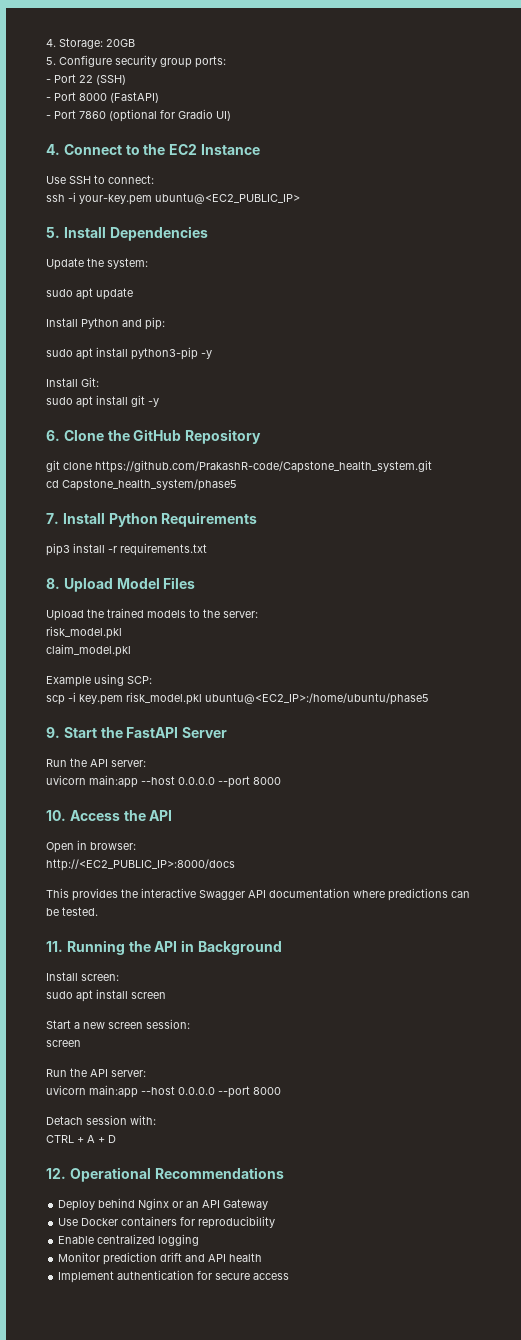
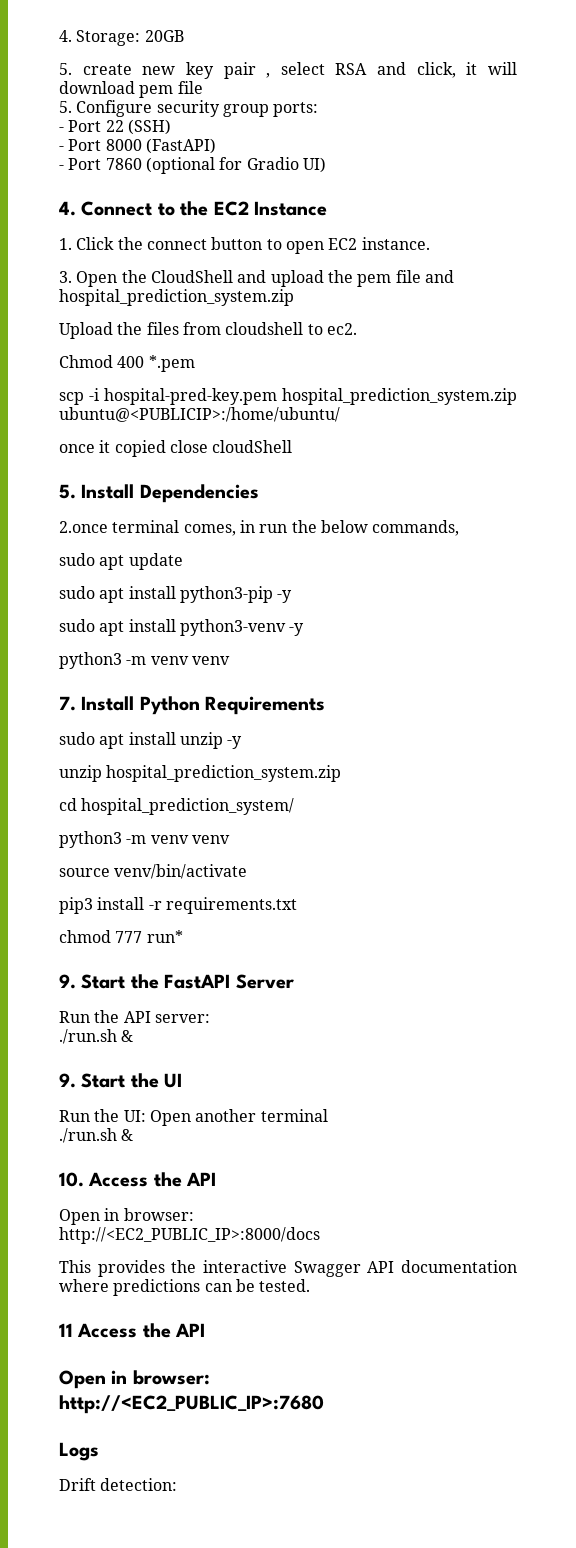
+ 5. create new key pair , select RSA and click, it will download pem file
- Use SSH to connect:
- ssh -i your-key.pem ubuntu@<EC2_PUBLIC_IP>
+ 1. Click the connect button to open EC2 instance.
+ 3. Open the CloudShell and upload the pem file and hospital_prediction_system.zip
+ Upload the files from cloudshell to ec2.
+ Chmod 400 *.pem
+ scp -i hospital-pred-key.pem hospital_prediction_system.zip ubuntu@<PUBLICIP>:/home/ubuntu/
+ once it copied close cloudShell
  5. Install Dependencies
- Update the system:
+ 2.once terminal comes, in run the below commands,
- Install Python and pip:
- Install Git:
- sudo apt install git -y
- 6. Clone the GitHub Repository
- git clone https://github.com/PrakashR-code/Capstone_health_system.git
- cd Capstone_health_system/phase5
+ sudo apt install python3-venv -y
+ python3 -m venv venv
  7. Install Python Requirements
+ sudo apt install unzip -y
+ unzip hospital_prediction_system.zip
+ cd hospital_prediction_system/
+ python3 -m venv venv
+ source venv/bin/activate
  pip3 install -r requirements.txt
- 8. Upload Model Files
- Upload the trained models to the server:
- risk_model.pkl
- claim_model.pkl
- Example using SCP:
- scp -i key.pem risk_model.pkl ubuntu@<EC2_IP>:/home/ubuntu/phase5
+ chmod 777 run*
  9. Start the FastAPI Server
  Run the API server:
- uvicorn main:app --host 0.0.0.0 --port 8000
+ ./run.sh &
+ 9. Start the UI
+ Run the UI: Open another terminal
+ ./run.sh &
- 11. Running the API in Background
- Install screen:
- sudo apt install screen
- Start a new screen session:
- screen
- Run the API server:
- uvicorn main:app --host 0.0.0.0 --port 8000
- Detach session with:
- CTRL + A + D
- 12. Operational Recommendations
- Deploy behind Nginx or an API Gateway
- Use Docker containers for reproducibility
- Enable centralized logging
- Monitor prediction drift and API health
- Implement authentication for secure access
+ 11 Access the API
+ Open in browser:
+ http://<EC2_PUBLIC_IP>:7680
+ Logs
+ Drift detection:

